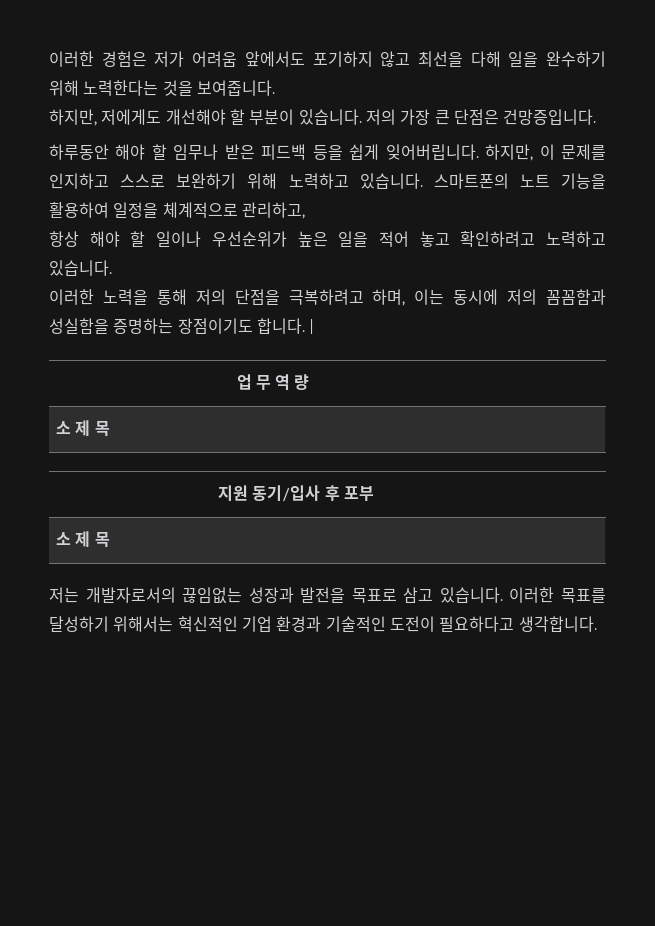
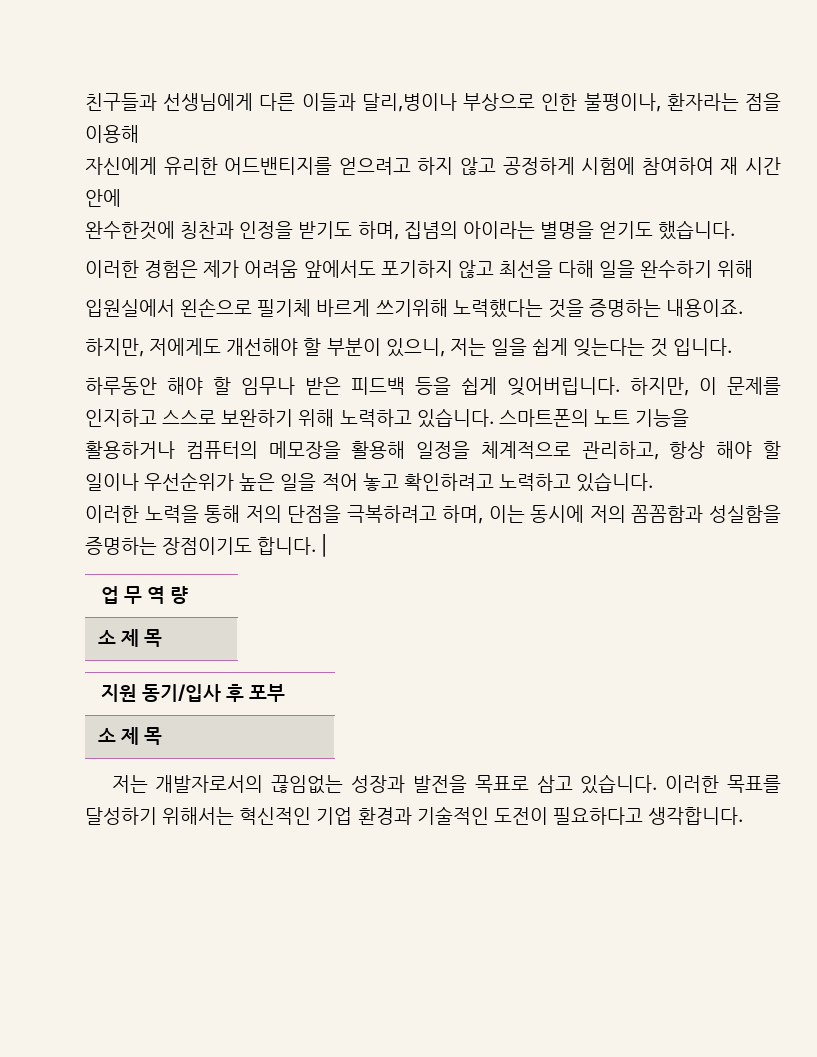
+ 친구들과 선생님에게 다른 이들과 달리,병이나 부상으로 인한 불평이나, 환자라는 점을 이용해
+ 자신에게 유리한 어드밴티지를 얻으려고 하지 않고 공정하게 시험에 참여하여 재 시간 안에
+ 완수한것에 칭찬과 인정을 받기도 하며, 집념의 아이라는 별명을 얻기도 했습니다.
- 이러한 경험은 저가 어려움 앞에서도 포기하지 않고 최선을 다해 일을 완수하기 위해 노력한다는 것을 보여줍니다.
+ 이러한 경험은 제가 어려움 앞에서도 포기하지 않고 최선을 다해 일을 완수하기 위해
+ 입원실에서 왼손으로 필기체 바르게 쓰기위해 노력했다는 것을 증명하는 내용이죠.
- 하지만, 저에게도 개선해야 할 부분이 있습니다. 저의 가장 큰 단점은 건망증입니다.
+ 하지만, 저에게도 개선해야 할 부분이 있으니, 저는 일을 쉽게 잊는다는 것 입니다.
- 스마트폰의 노트 기능을 활용하여 일정을 체계적으로 관리하고,
- 항상 해야 할 일이나 우선순위가 높은 일을 적어 놓고 확인하려고 노력하고 있습니다.
+ 스마트폰의 노트 기능을 활용하거나 컴퓨터의 메모장을 활용해 일정을 체계적으로 관리하고, 항상 해야 할 일이나 우선순위가 높은 일을 적어 놓고 확인하려고 노력하고 있습니다.

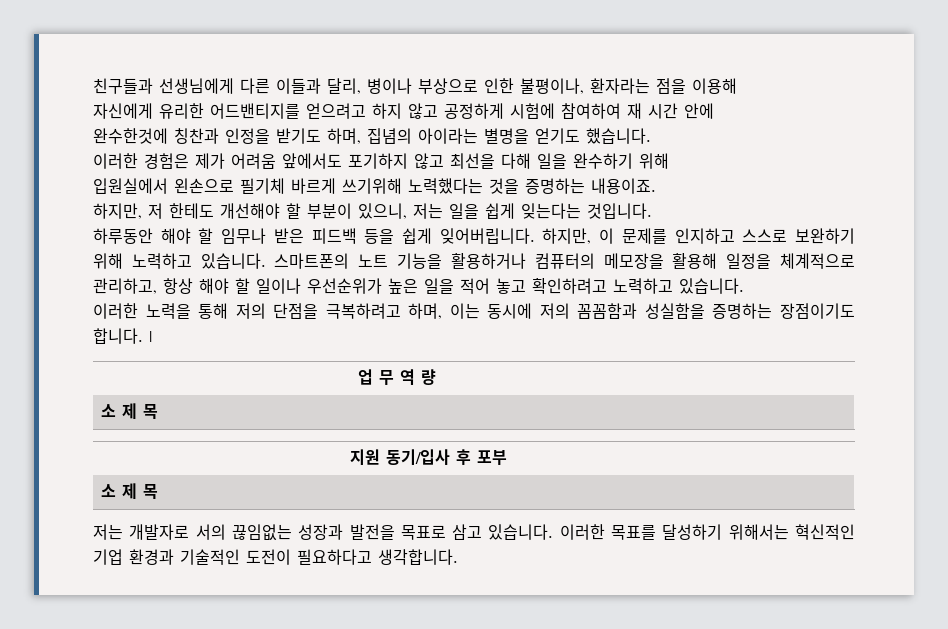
- 친구들과 선생님에게 다른 이들과 달리,병이나 부상으로 인한 불평이나, 환자라는 점을 이용해
+ 친구들과 선생님에게 다른 이들과 달리, 병이나 부상으로 인한 불평이나, 환자라는 점을 이용해
- 하지만, 저에게도 개선해야 할 부분이 있으니, 저는 일을 쉽게 잊는다는 것 입니다.
+ 하지만, 저 한테도 개선해야 할 부분이 있으니, 저는 일을 쉽게 잊는다는 것입니다.
- 저는 개발자로서의 끊임없는 성장과 발전을 목표로 삼고 있습니다.
+ 저는 개발자로 서의 끊임없는 성장과 발전을 목표로 삼고 있습니다.

